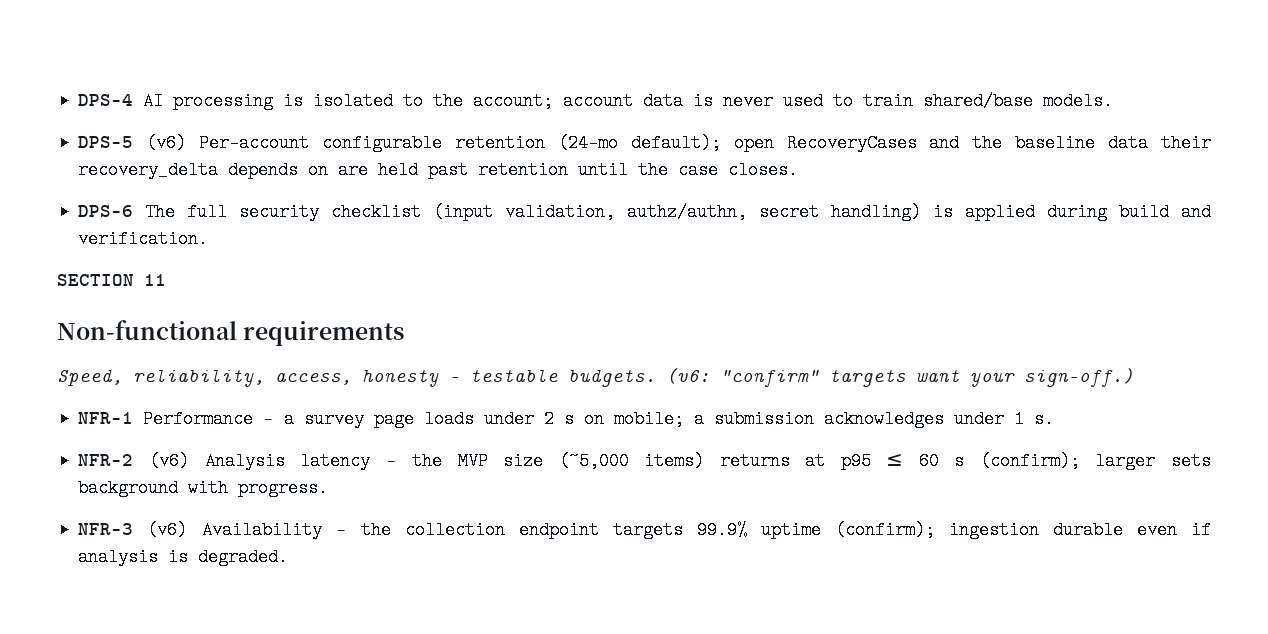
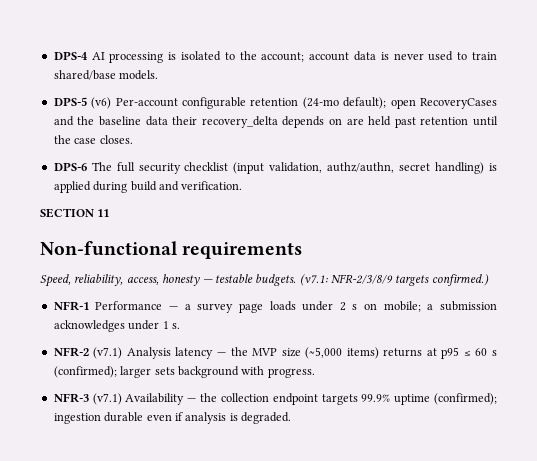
- (v6: "confirm" targets want your sign-off.)
+ (v7.1: NFR-2/3/8/9 targets confirmed.)
- NFR-2 (v6) Analysis latency — the MVP size (~5,000 items) returns at p95 ≤ 60 s (confirm); larger sets background with progress.
+ NFR-2 (v7.1) Analysis latency — the MVP size (~5,000 items) returns at p95 ≤ 60 s (confirmed); larger sets background with progress.
- NFR-3 (v6) Availability — the collection endpoint targets 99.9% uptime (confirm); ingestion durable even if analysis is degraded.
+ NFR-3 (v7.1) Availability — the collection endpoint targets 99.9% uptime (confirmed); ingestion durable even if analysis is degraded.

